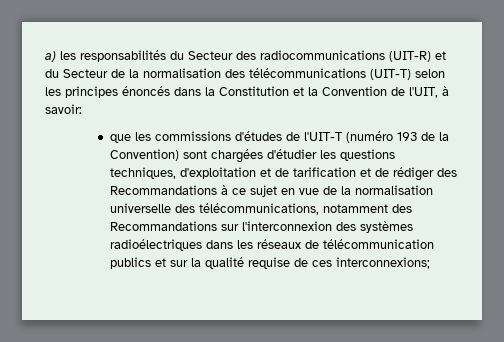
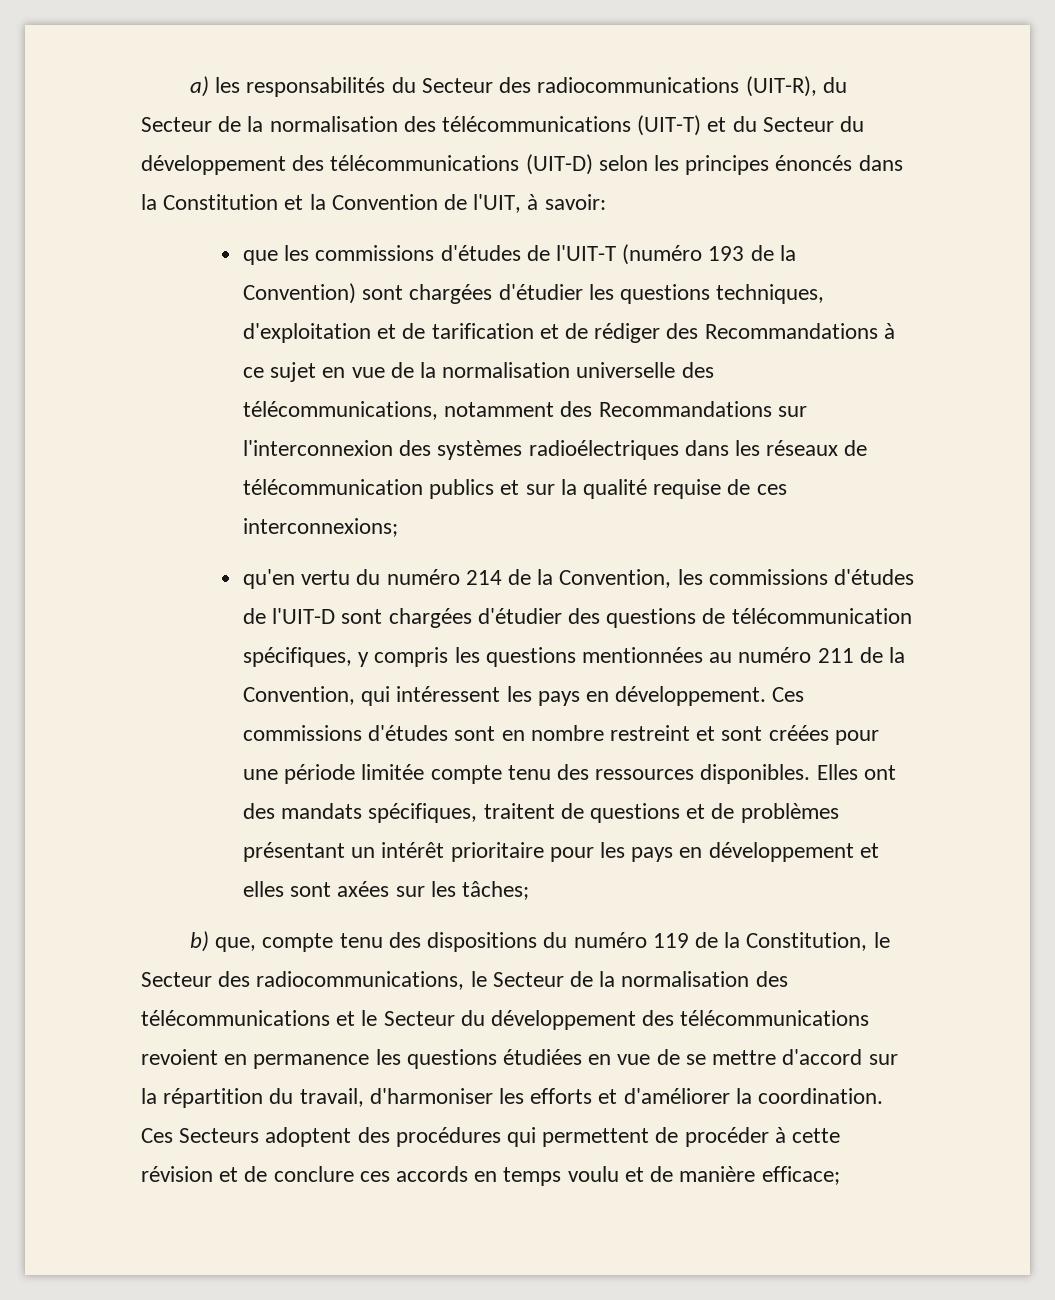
- a) les responsabilités du Secteur des radiocommunications (UIT-R) et du Secteur de la normalisation des télécommunications (UIT-T) selon les principes énoncés dans la Constitution et la Convention de l'UIT, à savoir:
+ a) les responsabilités du Secteur des radiocommunications (UIT-R), du Secteur de la normalisation des télécommunications (UIT-T) et du Secteur du développement des télécommunications (UIT-D) selon les principes énoncés dans la Constitution et la Convention de l'UIT, à savoir:
+ qu'en vertu du numéro 214 de la Convention, les commissions d'études de l'UIT-D sont chargées d'étudier des questions de télécommunication spécifiques, y compris les questions mentionnées au numéro 211 de la Convention, qui intéressent les pays en développement. Ces commissions d'études sont en nombre restreint et sont créées pour une période limitée compte tenu des ressources disponibles. Elles ont des mandats spécifiques, traitent de questions et de problèmes présentant un intérêt prioritaire pour les pays en développement et elles sont axées sur les tâches;
+ b) que, compte tenu des dispositions du numéro 119 de la Constitution, le Secteur des radiocommunications, le Secteur de la normalisation des télécommunications et le Secteur du développement des télécommunications revoient en permanence les questions étudiées en vue de se mettre d'accord sur la répartition du travail, d'harmoniser les efforts et d'améliorer la coordination. Ces Secteurs adoptent des procédures qui permettent de procéder à cette révision et de conclure ces accords en temps voulu et de manière efficace;

